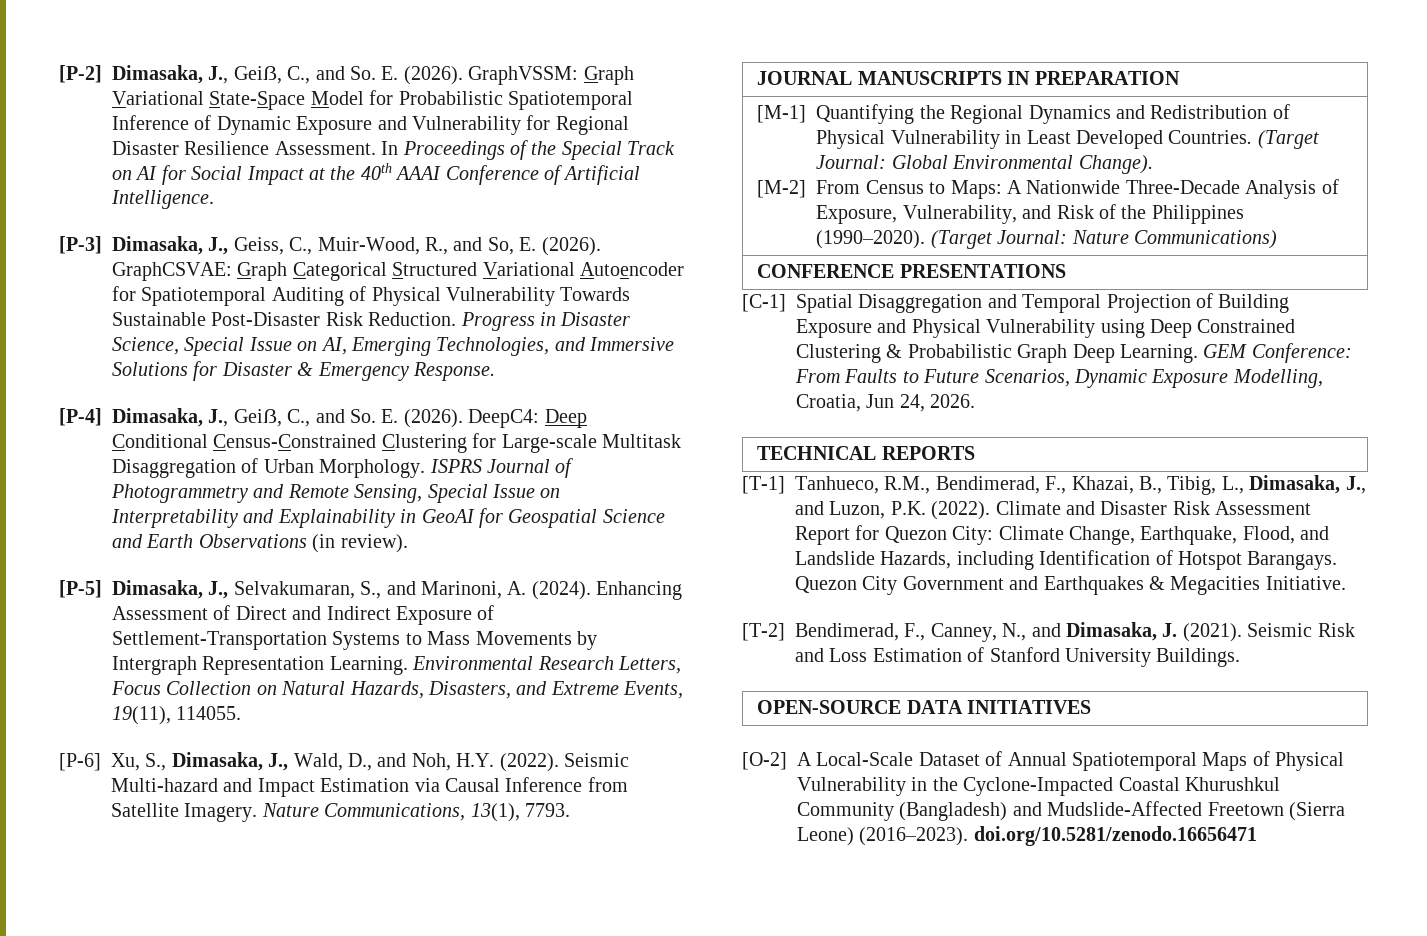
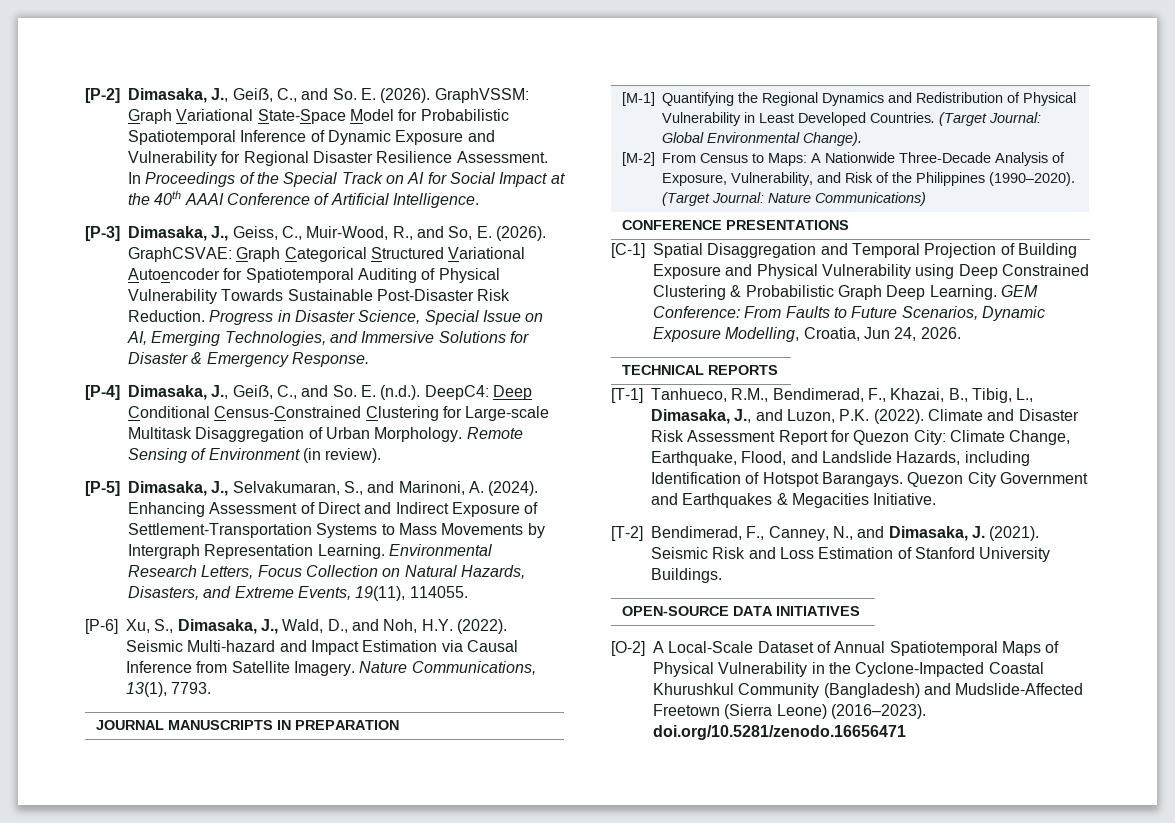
- [P-4] Dimasaka, J., Geiẞ, C., and So. E. (2026). DeepC4: Deep Conditional Census-Constrained Clustering for Large-scale Multitask Disaggregation of Urban Morphology.
+ [P-4] Dimasaka, J., Geiẞ, C., and So. E. (n.d.). DeepC4: Deep Conditional Census-Constrained Clustering for Large-scale Multitask Disaggregation of Urban Morphology.
- ISPRS Journal of Photogrammetry and Remote Sensing, Special Issue on Interpretability and Explainability in GeoAI for Geospatial Science and Earth Observations (in review).
+ Remote Sensing of Environment (in review).

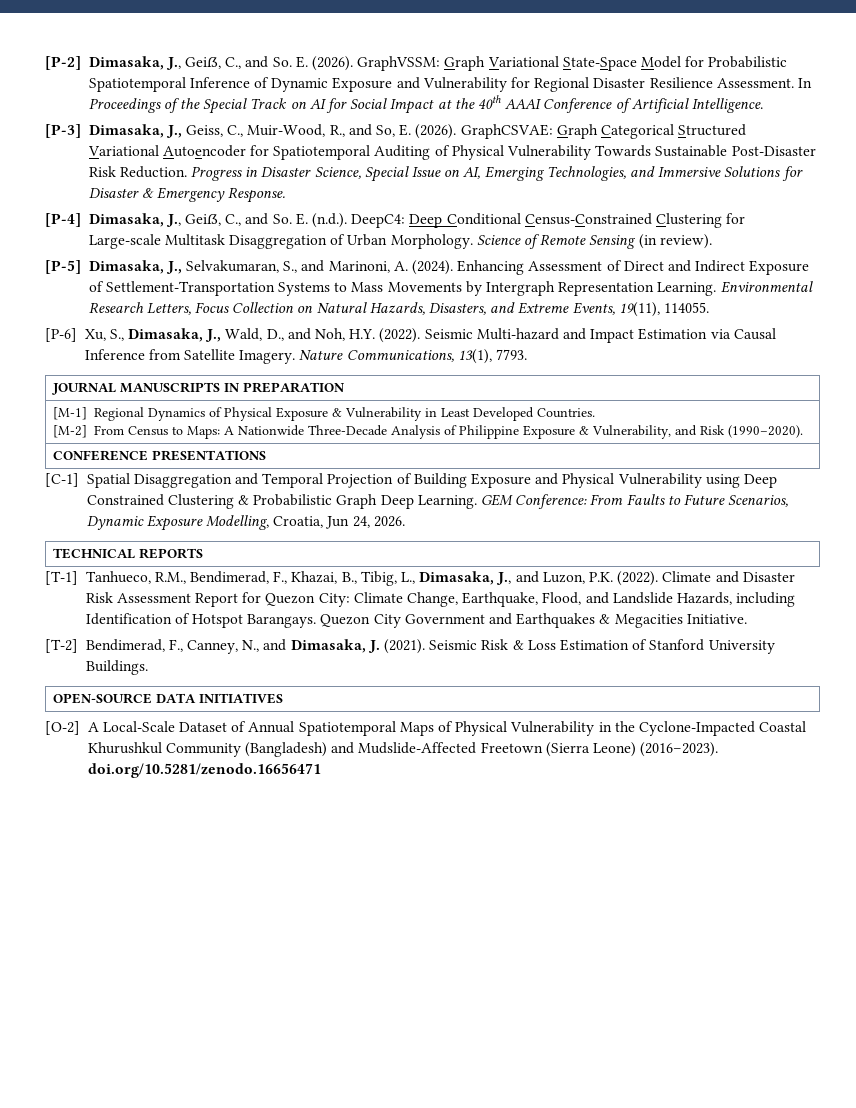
- Remote Sensing of Environment (in review).
+ Science of Remote Sensing (in review).
- [M-1] Quantifying the Regional Dynamics and Redistribution of Physical Vulnerability in Least Developed Countries. (Target Journal: Global Environmental Change).
+ [M-1] Regional Dynamics of Physical Exposure & Vulnerability in Least Developed Countries.
- [M-2] From Census to Maps: A Nationwide Three-Decade Analysis of Exposure, Vulnerability, and Risk of the Philippines (1990–2020). (Target Journal: Nature Communications)
+ [M-2] From Census to Maps: A Nationwide Three-Decade Analysis of Philippine Exposure & Vulnerability, and Risk (1990–2020).
- Seismic Risk and Loss Estimation of Stanford University Buildings.
+ Seismic Risk & Loss Estimation of Stanford University Buildings.

